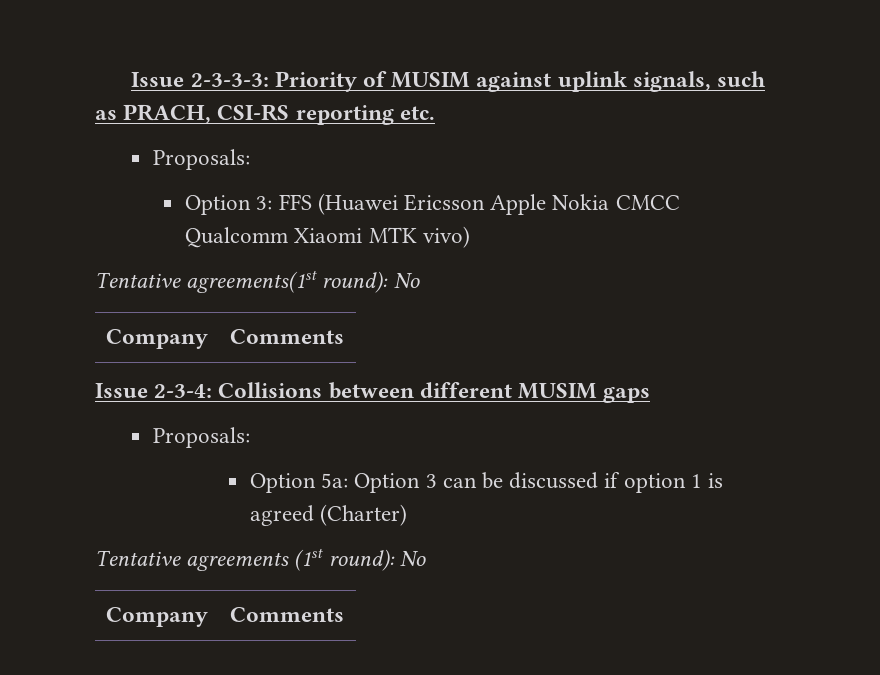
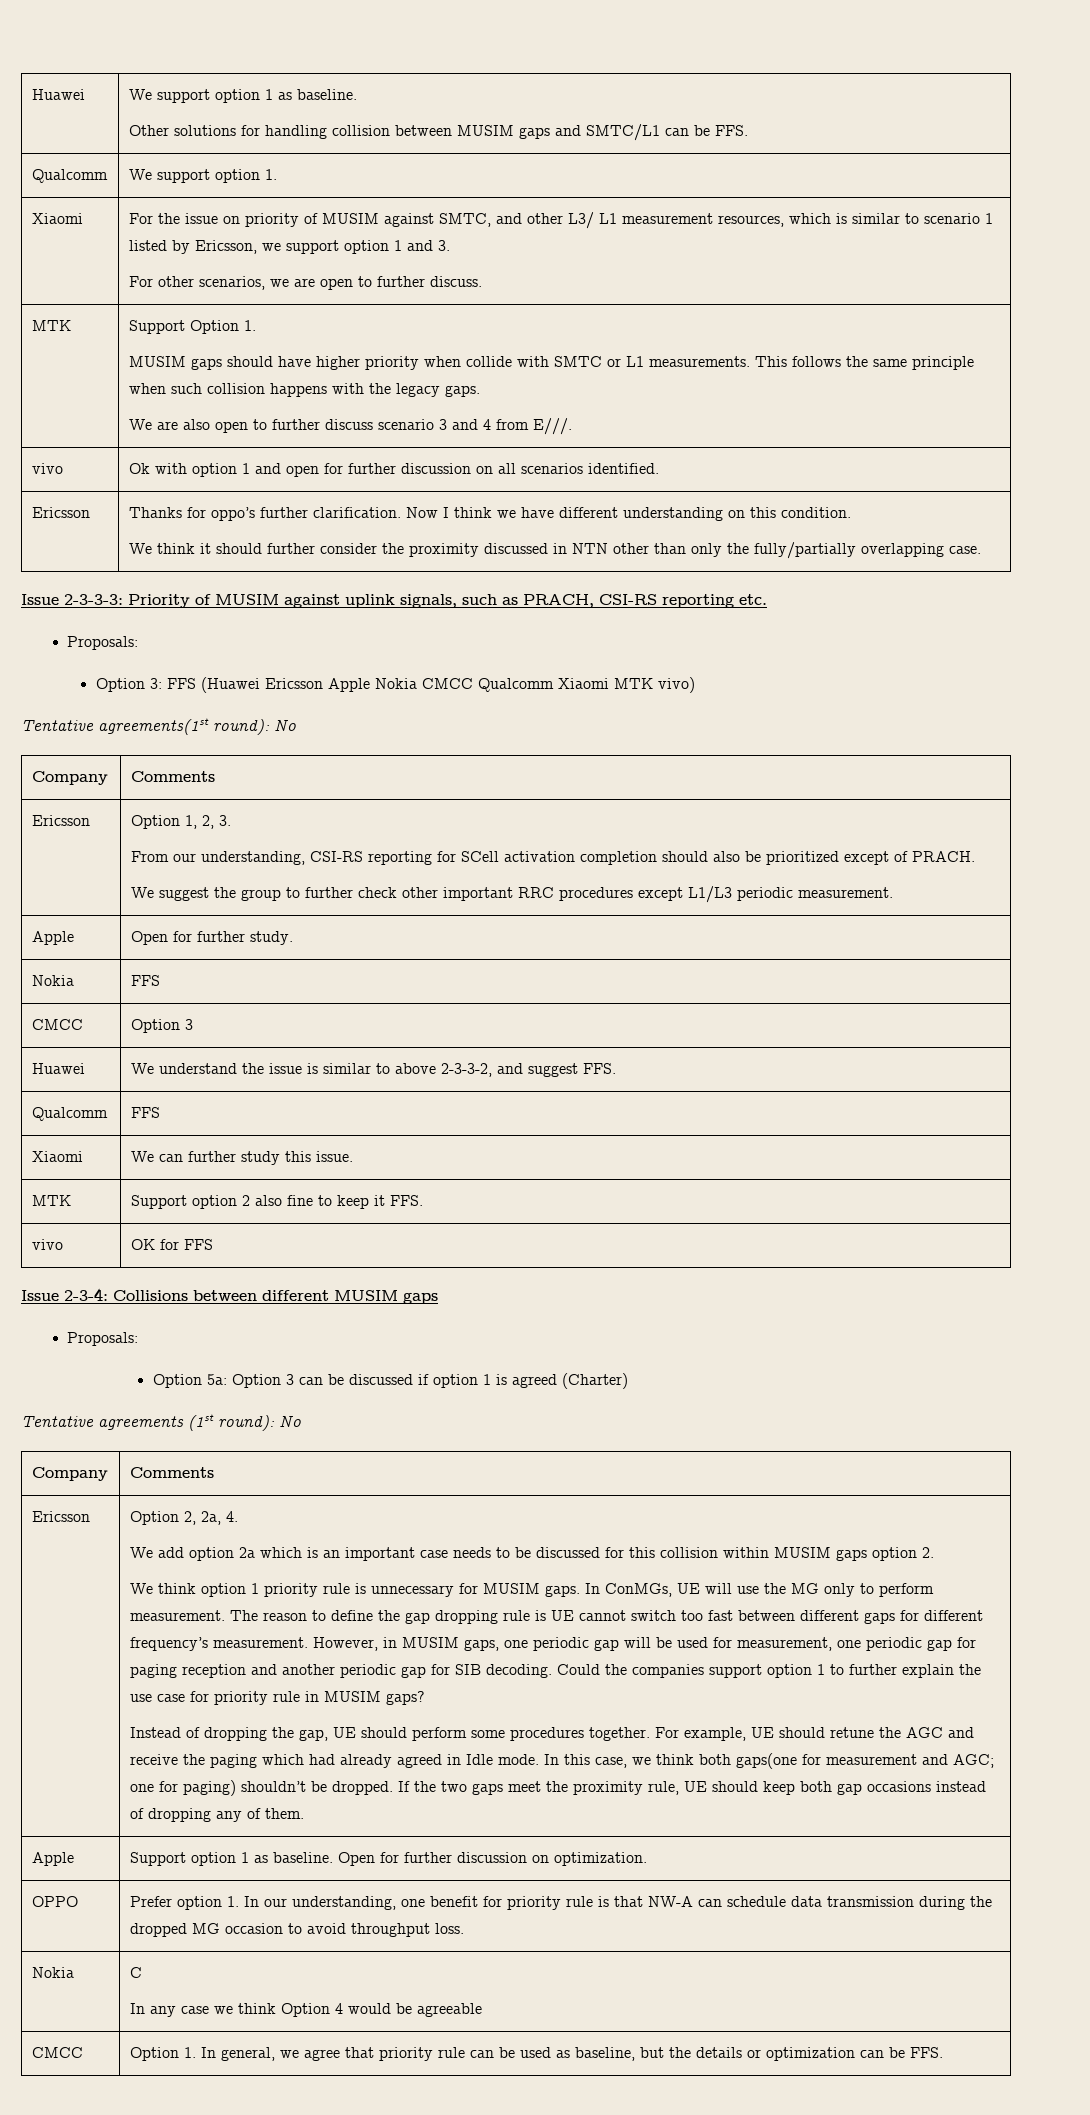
+ Huawei | We support option 1 as baseline.
+ Other solutions for handling collision between MUSIM gaps and SMTC/L1 can be FFS.
+ Qualcomm | We support option 1.
+ Xiaomi | For the issue on priority of MUSIM against SMTC, and other L3/ L1 measurement resources, which is similar to scenario 1 listed by Ericsson, we support option 1 and 3.
+ For other scenarios, we are open to further discuss.
+ MTK | Support Option 1.
+ MUSIM gaps should have higher priority when collide with SMTC or L1 measurements. This follows the same principle when such collision happens with the legacy gaps.
+ We are also open to further discuss scenario 3 and 4 from E///.
+ vivo | Ok with option 1 and open for further discussion on all scenarios identified.
+ Ericsson | Thanks for oppo’s further clarification. Now I think we have different understanding on this condition.
+ We think it should further consider the proximity discussed in NTN other than only the fully/partially overlapping case.
+ Ericsson | Option 1, 2, 3.
+ From our understanding, CSI-RS reporting for SCell activation completion should also be prioritized except of PRACH.
+ We suggest the group to further check other important RRC procedures except L1/L3 periodic measurement.
+ Apple | Open for further study.
+ Nokia | FFS
+ CMCC | Option 3
+ Huawei | We understand the issue is similar to above 2-3-3-2, and suggest FFS.
+ Qualcomm | FFS
+ Xiaomi | We can further study this issue.
+ MTK | Support option 2 also fine to keep it FFS.
+ vivo | OK for FFS
+ Ericsson | Option 2, 2a, 4.
+ We add option 2a which is an important case needs to be discussed for this collision within MUSIM gaps option 2.
+ We think option 1 priority rule is unnecessary for MUSIM gaps. In ConMGs, UE will use the MG only to perform measurement. The reason to define the gap dropping rule is UE cannot switch too fast between different gaps for different frequency’s measurement. However, in MUSIM gaps, one periodic gap will be used for measurement, one periodic gap for paging reception and another periodic gap for SIB decoding. Could the companies support option 1 to further explain the use case for priority rule in MUSIM gaps?
+ Instead of dropping the gap, UE should perform some procedures together. For example, UE should retune the AGC and receive the paging which had already agreed in Idle mode. In this case, we think both gaps(one for measurement and AGC; one for paging) shouldn’t be dropped. If the two gaps meet the proximity rule, UE should keep both gap occasions instead of dropping any of them.
+ Apple | Support option 1 as baseline. Open for further discussion on optimization.
+ OPPO | Prefer option 1. In our understanding, one benefit for priority rule is that NW-A can schedule data transmission during the dropped MG occasion to avoid throughput loss.
+ Nokia | C
+ In any case we think Option 4 would be agreeable
+ CMCC | Option 1. In general, we agree that priority rule can be used as baseline, but the details or optimization can be FFS.

